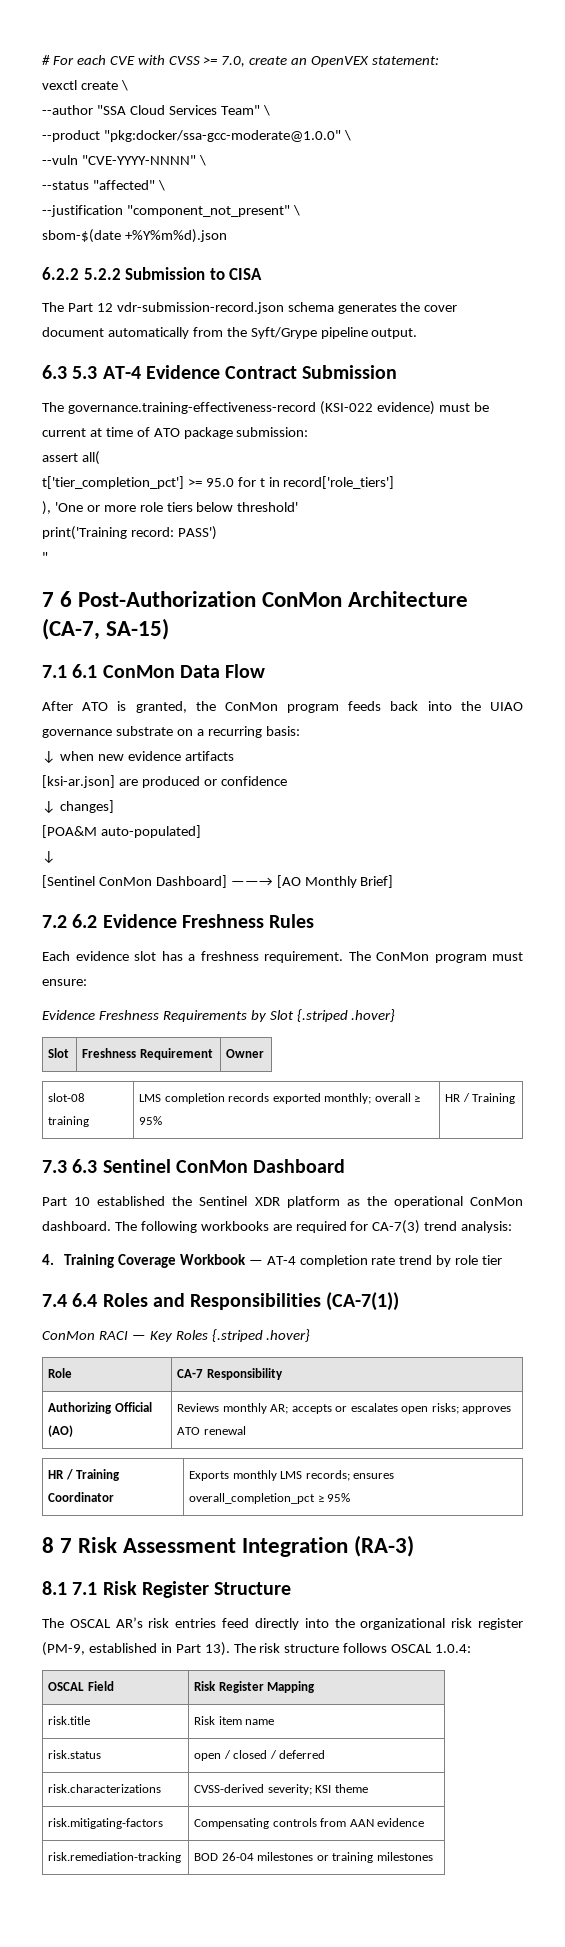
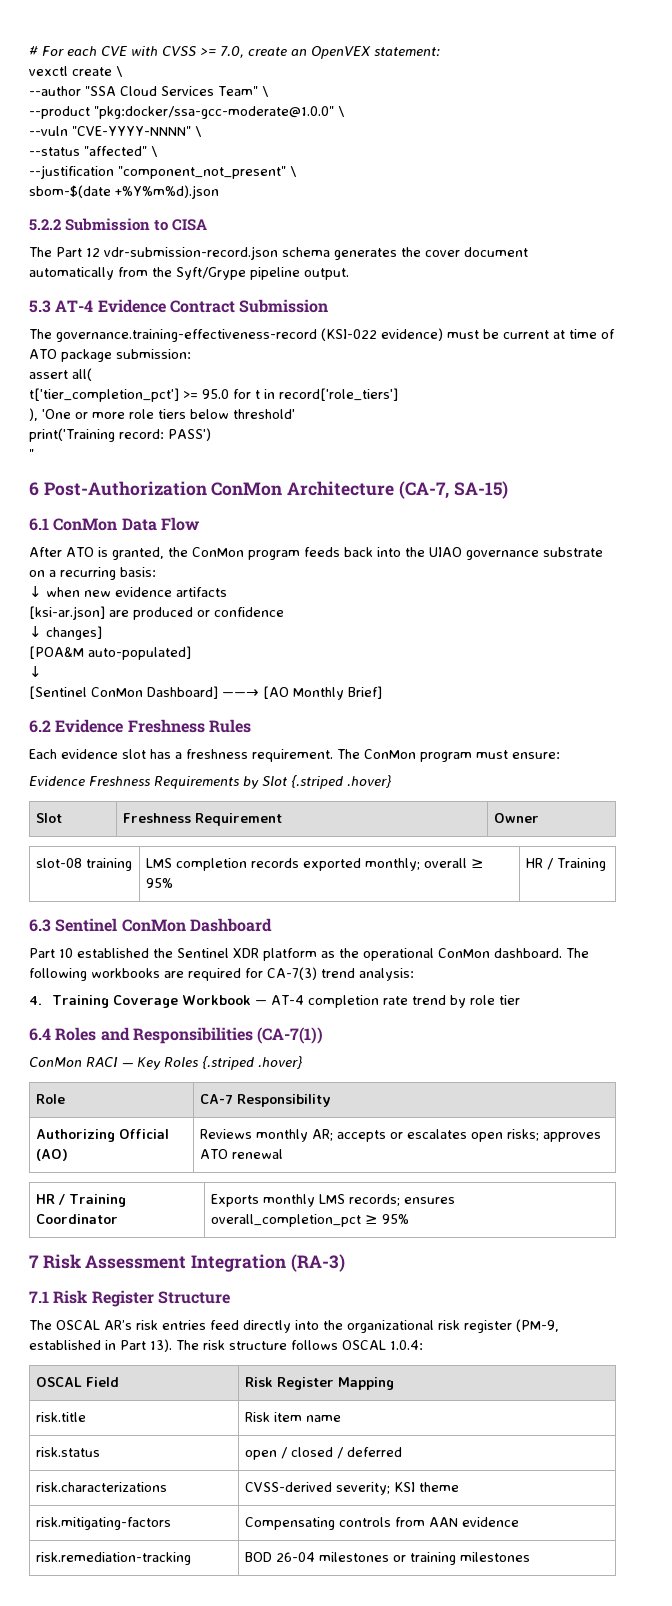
- 6.2.2 5.2.2 Submission to CISA
+ 5.2.2 Submission to CISA
- 6.3 5.3 AT-4 Evidence Contract Submission
+ 5.3 AT-4 Evidence Contract Submission
- 7 6 Post-Authorization ConMon Architecture (CA-7, SA-15)
+ 6 Post-Authorization ConMon Architecture (CA-7, SA-15)
- 7.1 6.1 ConMon Data Flow
+ 6.1 ConMon Data Flow
- 7.2 6.2 Evidence Freshness Rules
+ 6.2 Evidence Freshness Rules
- 7.3 6.3 Sentinel ConMon Dashboard
+ 6.3 Sentinel ConMon Dashboard
- 7.4 6.4 Roles and Responsibilities (CA-7(1))
+ 6.4 Roles and Responsibilities (CA-7(1))
- 8 7 Risk Assessment Integration (RA-3)
+ 7 Risk Assessment Integration (RA-3)
- 8.1 7.1 Risk Register Structure
+ 7.1 Risk Register Structure

